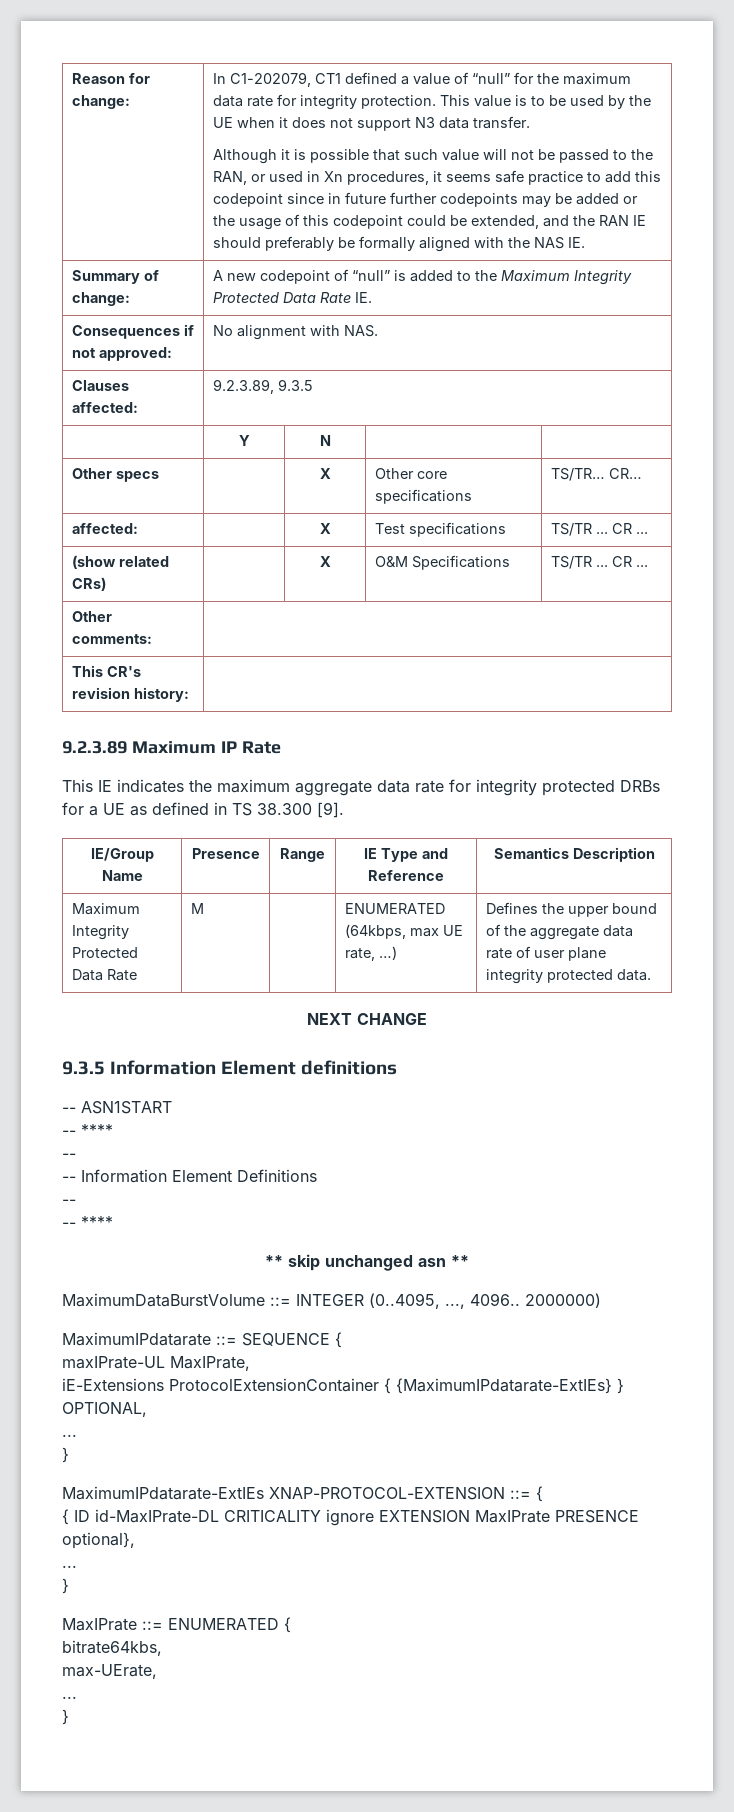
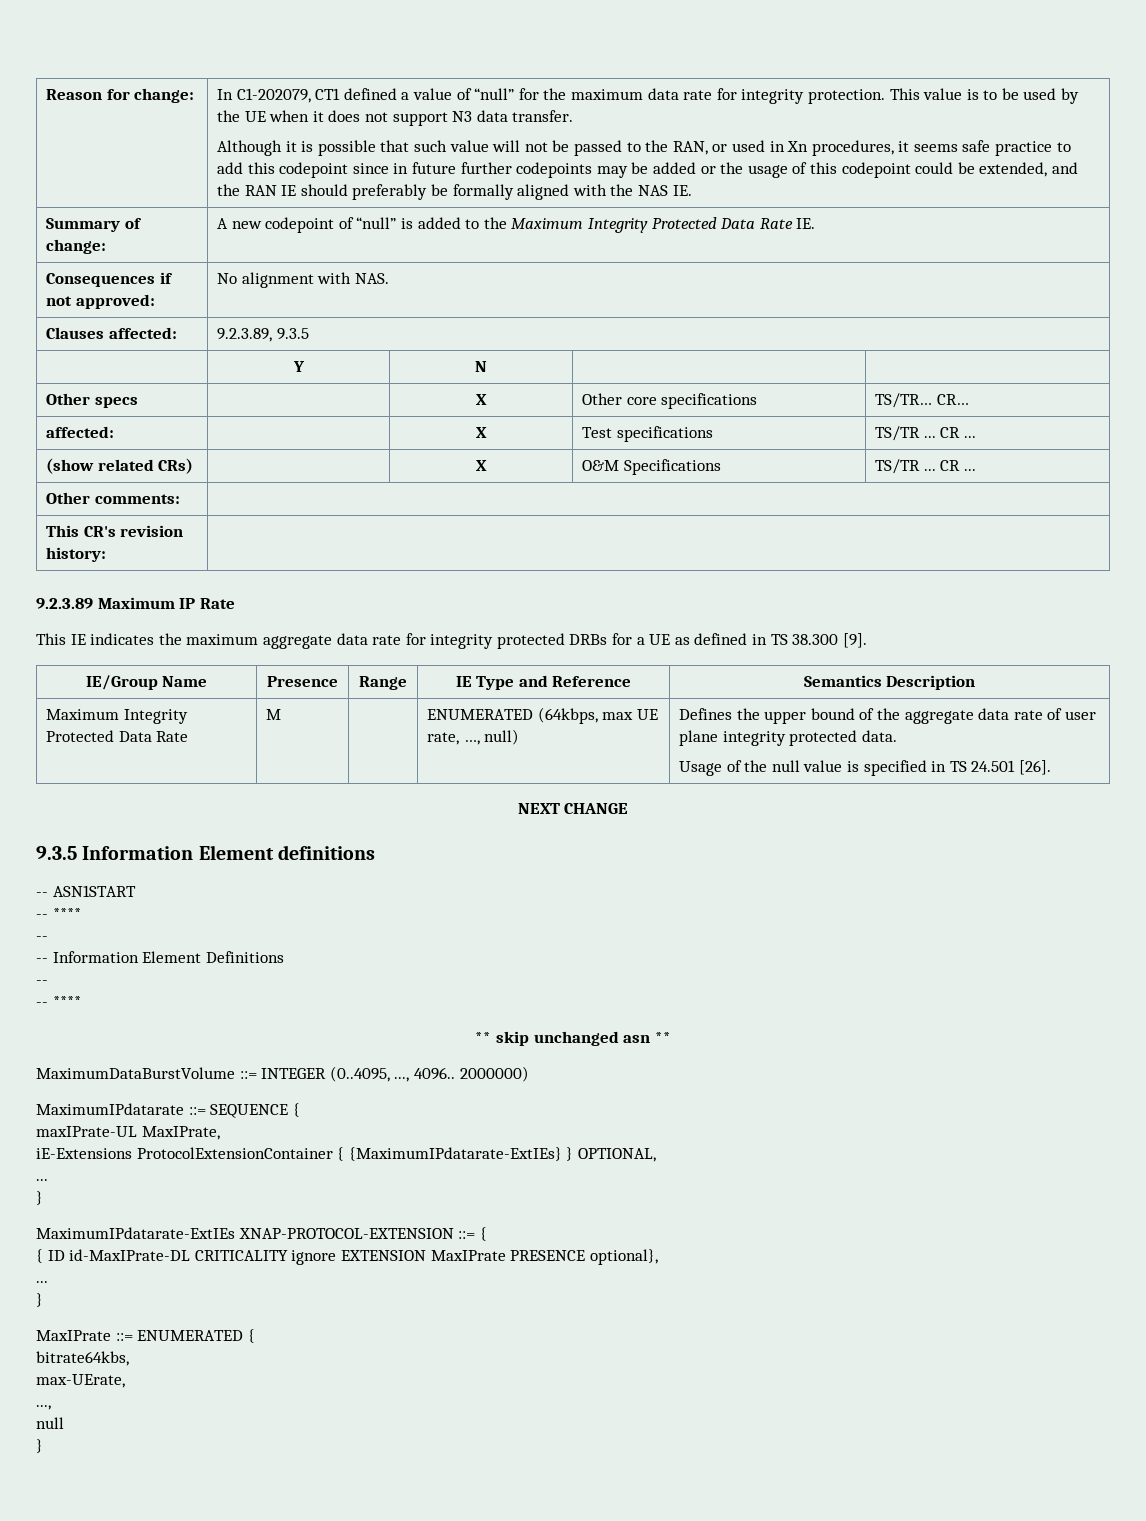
- Maximum Integrity Protected Data Rate | M | | ENUMERATED (64kbps, max UE rate, …) | Defines the upper bound of the aggregate data rate of user plane integrity protected data.
+ Maximum Integrity Protected Data Rate | M | | ENUMERATED (64kbps, max UE rate, …, null) | Defines the upper bound of the aggregate data rate of user plane integrity protected data.
+ Usage of the null value is specified in TS 24.501 [26].
  max-UErate,
- ...
+ ...,
+ null

